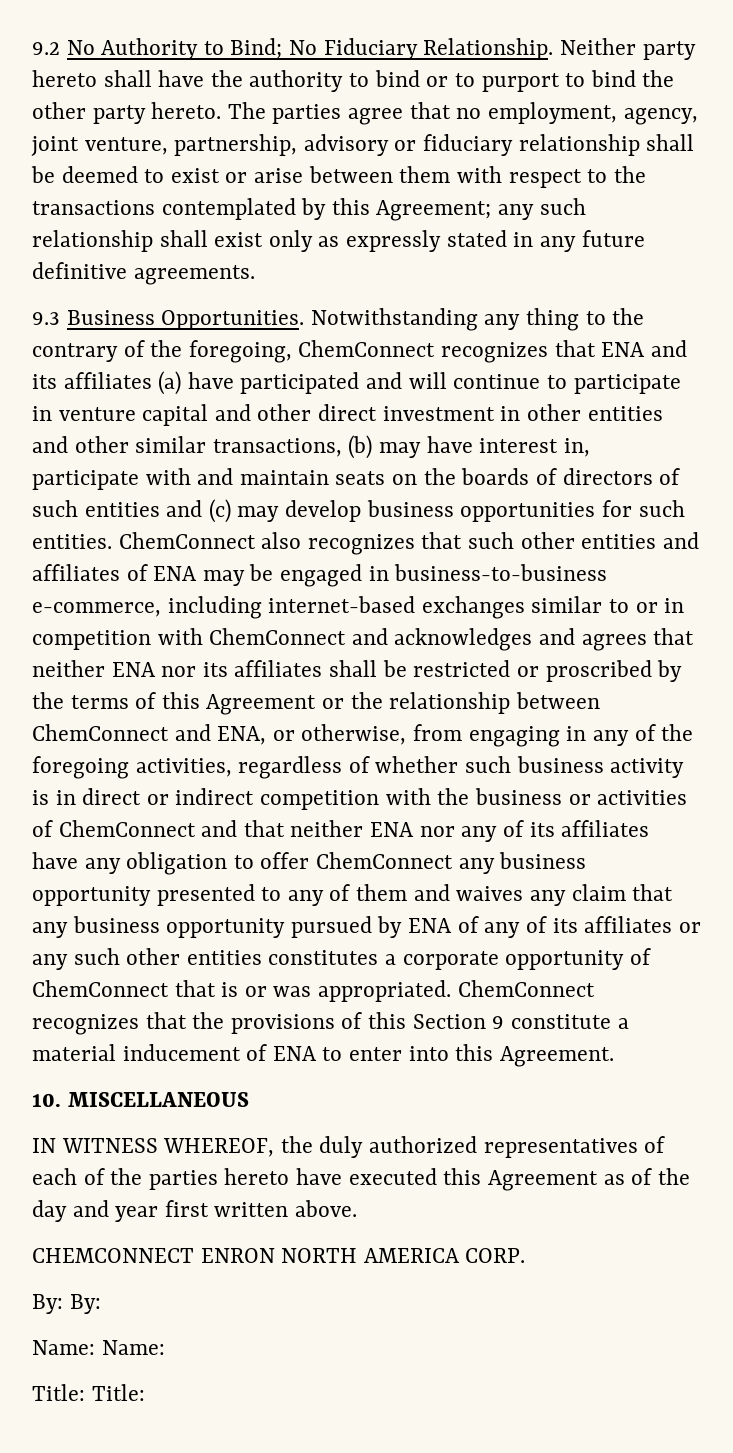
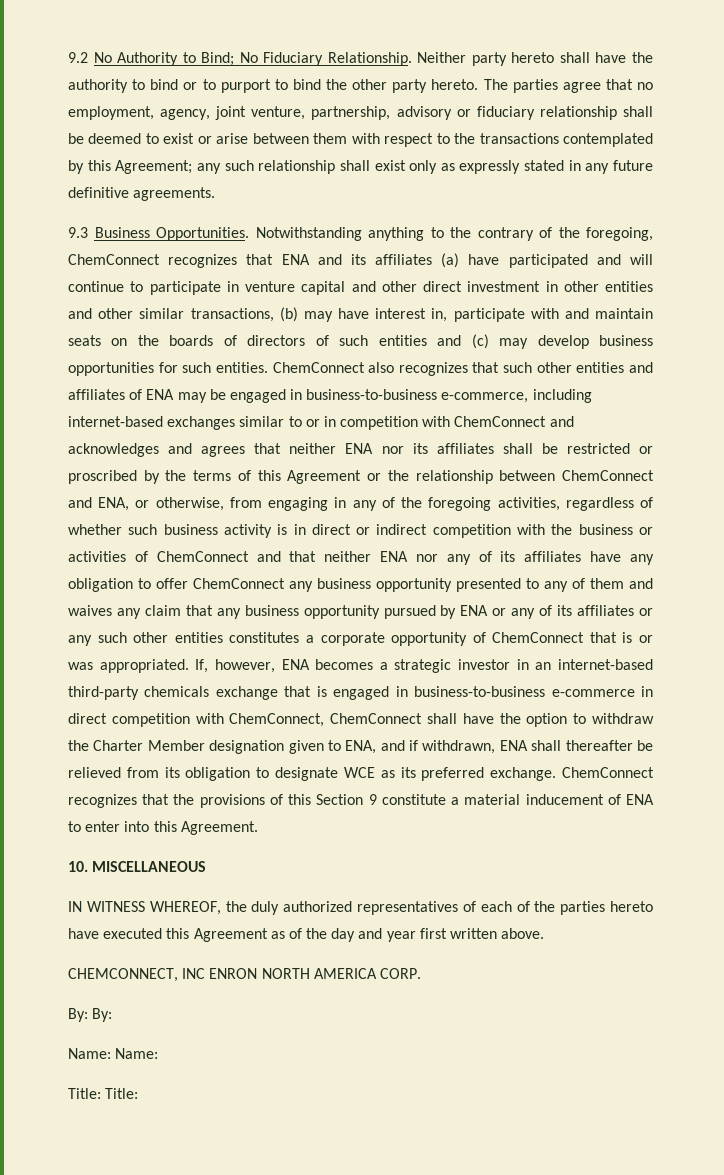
- Notwithstanding any thing to the contrary of the foregoing, ChemConnect recognizes that ENA and its affiliates (a) have participated and will continue to participate in venture capital and other direct investment in other entities and other similar transactions, (b) may have interest in, participate with and maintain seats on the boards of directors of such entities and (c) may develop business opportunities for such entities.
+ Notwithstanding anything to the contrary of the foregoing, ChemConnect recognizes that ENA and its affiliates (a) have participated and will continue to participate in venture capital and other direct investment in other entities and other similar transactions, (b) may have interest in, participate with and maintain seats on the boards of directors of such entities and (c) may develop business opportunities for such entities.
- ChemConnect also recognizes that such other entities and affiliates of ENA may be engaged in business-to-business e-commerce, including internet-based exchanges similar to or in competition with ChemConnect and acknowledges and agrees that neither ENA nor its affiliates shall be restricted or proscribed by the terms of this Agreement or the relationship between ChemConnect and ENA, or otherwise, from engaging in any of the foregoing activities, regardless of whether such business activity is in direct or indirect competition with the business or activities of ChemConnect and that neither ENA nor any of its affiliates have any obligation to offer ChemConnect any business opportunity presented to any of them and waives any claim that any business opportunity pursued by ENA of any of its affiliates or any such other entities constitutes a corporate opportunity of ChemConnect that is or was appropriated.
+ ChemConnect also recognizes that such other entities and affiliates of ENA may be engaged in business-to-business e-commerce, including internet-based exchanges similar to or in competition with ChemConnect and acknowledges and agrees that neither ENA nor its affiliates shall be restricted or proscribed by the terms of this Agreement or the relationship between ChemConnect and ENA, or otherwise, from engaging in any of the foregoing activities, regardless of whether such business activity is in direct or indirect competition with the business or activities of ChemConnect and that neither ENA nor any of its affiliates have any obligation to offer ChemConnect any business opportunity presented to any of them and waives any claim that any business opportunity pursued by ENA or any of its affiliates or any such other entities constitutes a corporate opportunity of ChemConnect that is or was appropriated.
+ If, however, ENA becomes a strategic investor in an internet-based third-party chemicals exchange that is engaged in business-to-business e-commerce in direct competition with ChemConnect, ChemConnect shall have the option to withdraw the Charter Member designation given to ENA, and if withdrawn, ENA shall thereafter be relieved from its obligation to designate WCE as its preferred exchange.
- CHEMCONNECT ENRON NORTH AMERICA CORP.
+ CHEMCONNECT, INC ENRON NORTH AMERICA CORP.

